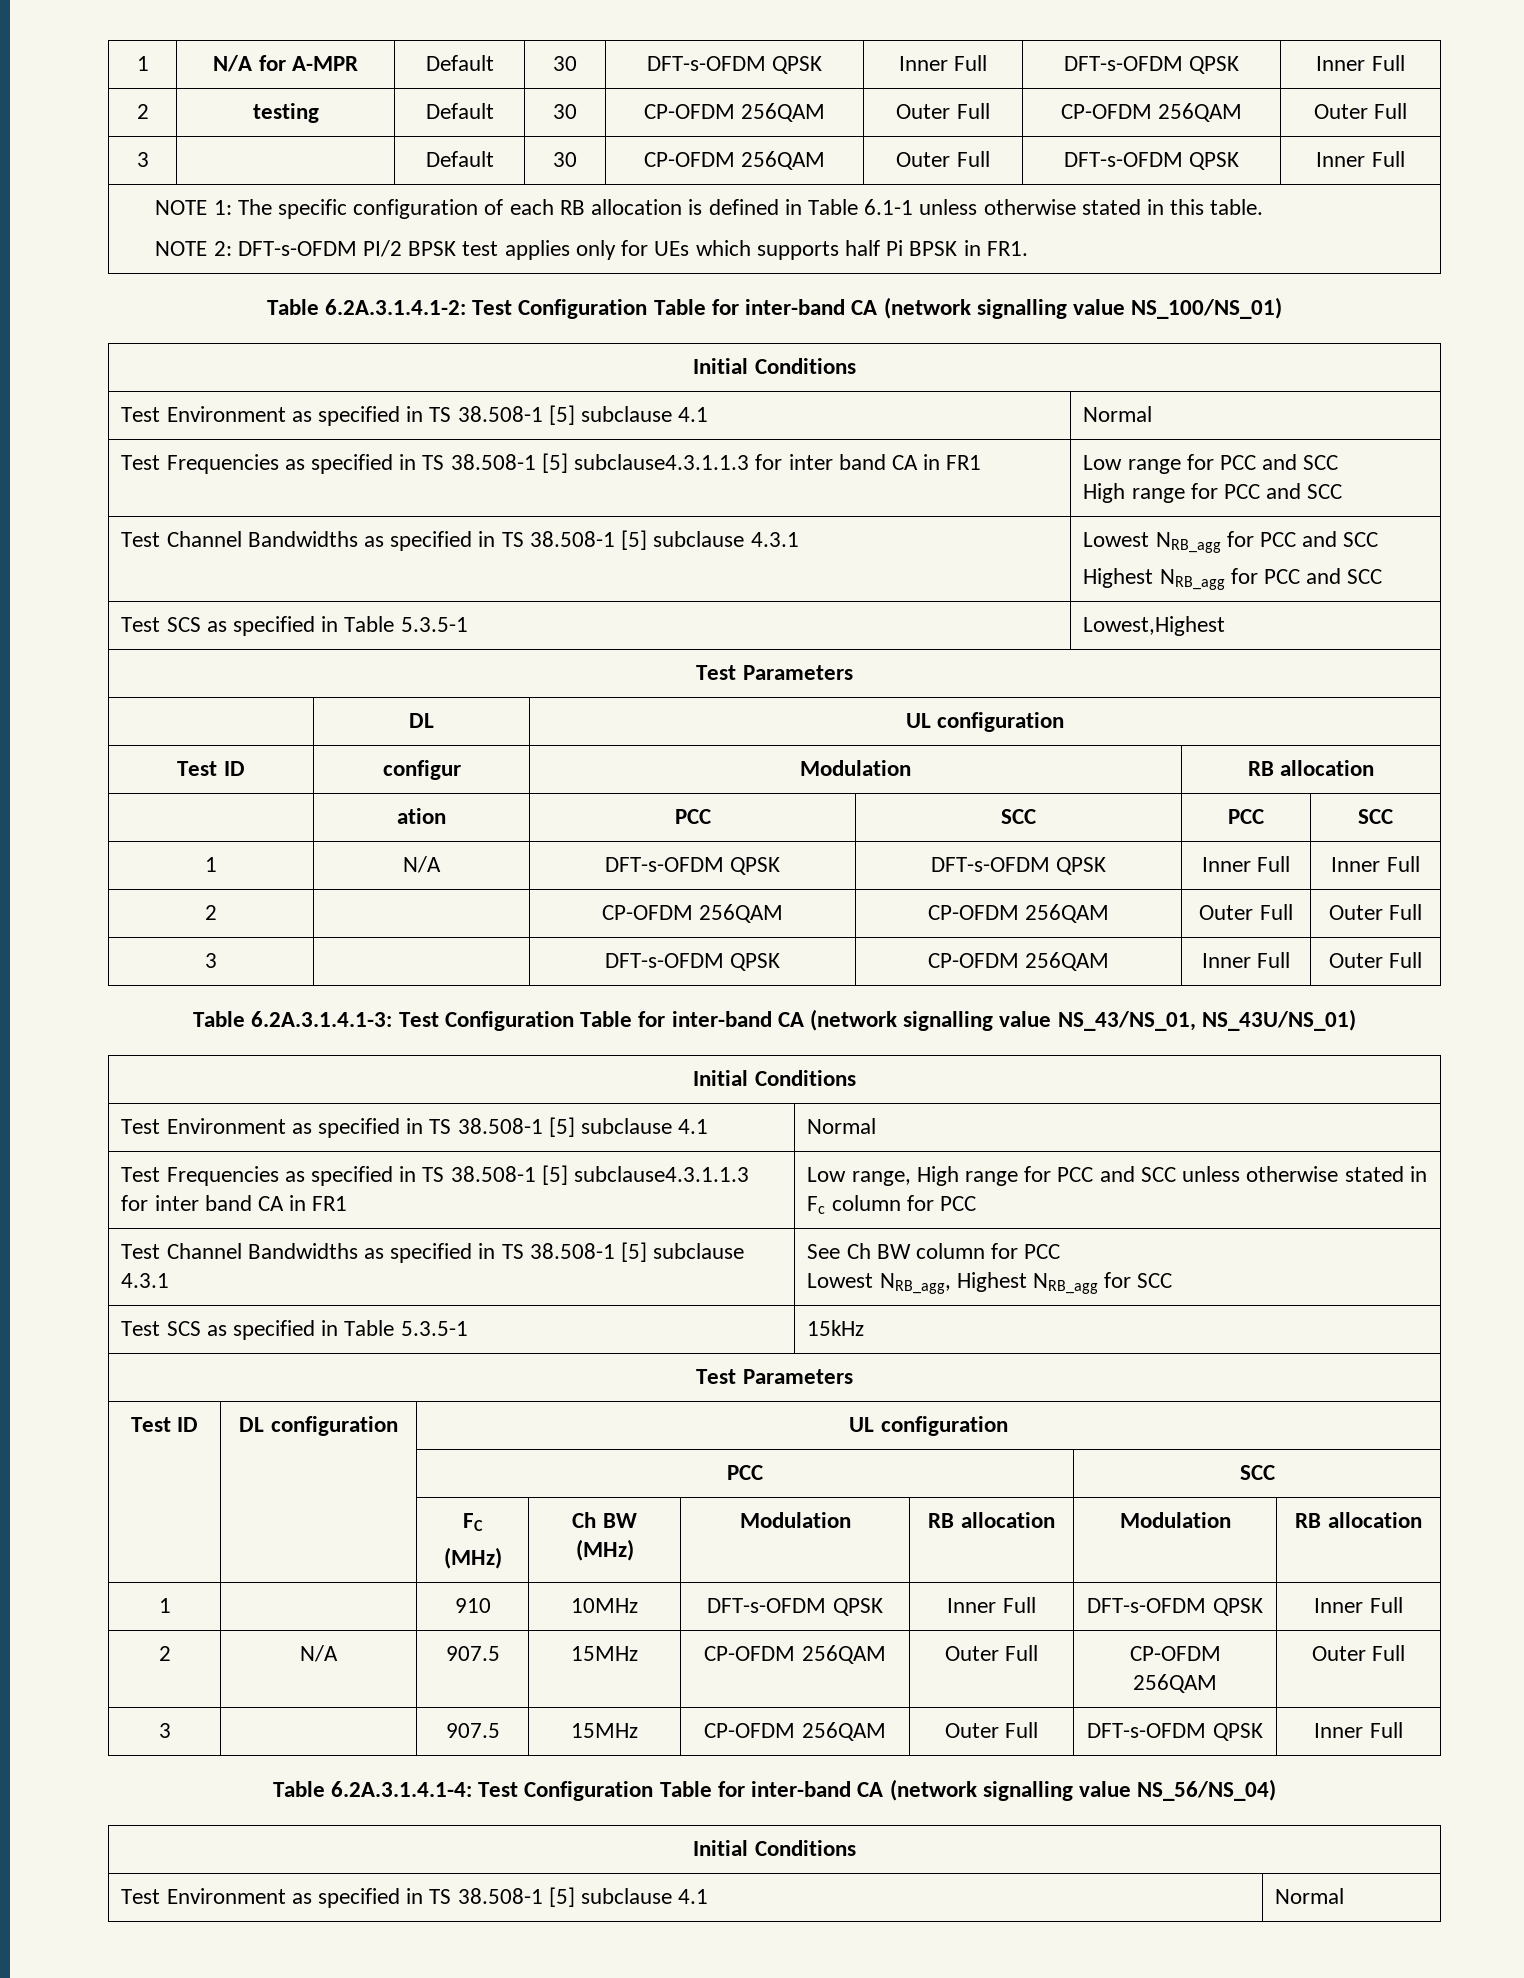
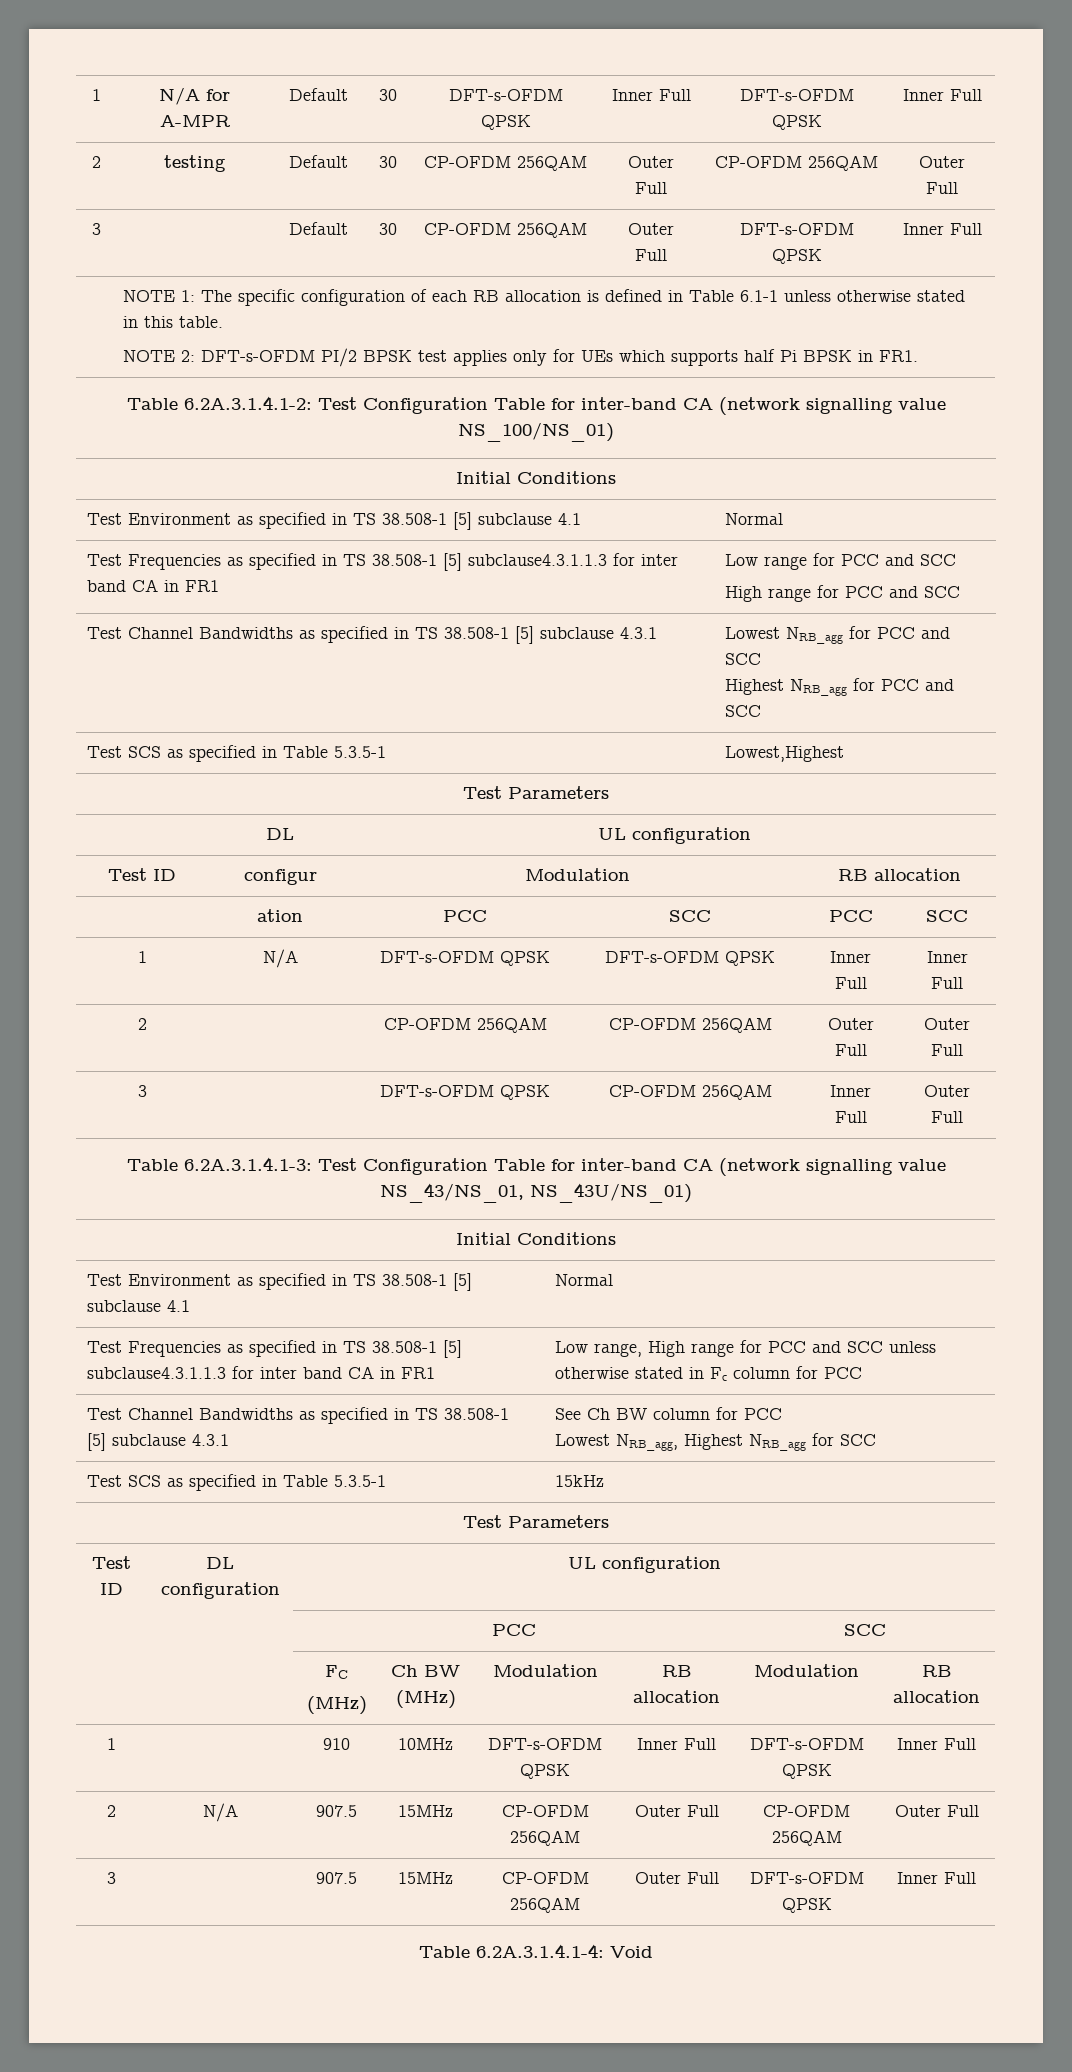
- Table 6.2A.3.1.4.1-4: Test Configuration Table for inter-band CA (network signalling value NS_56/NS_04)
- Initial Conditions
- Test Environment as specified in TS 38.508-1 [5] subclause 4.1 | Normal
+ Table 6.2A.3.1.4.1-4: Void

